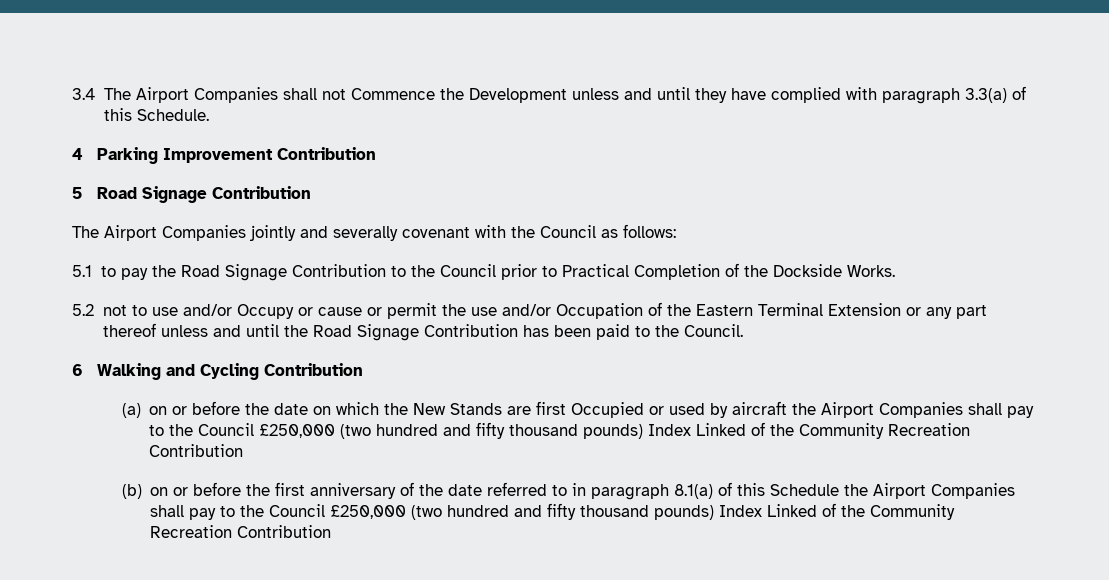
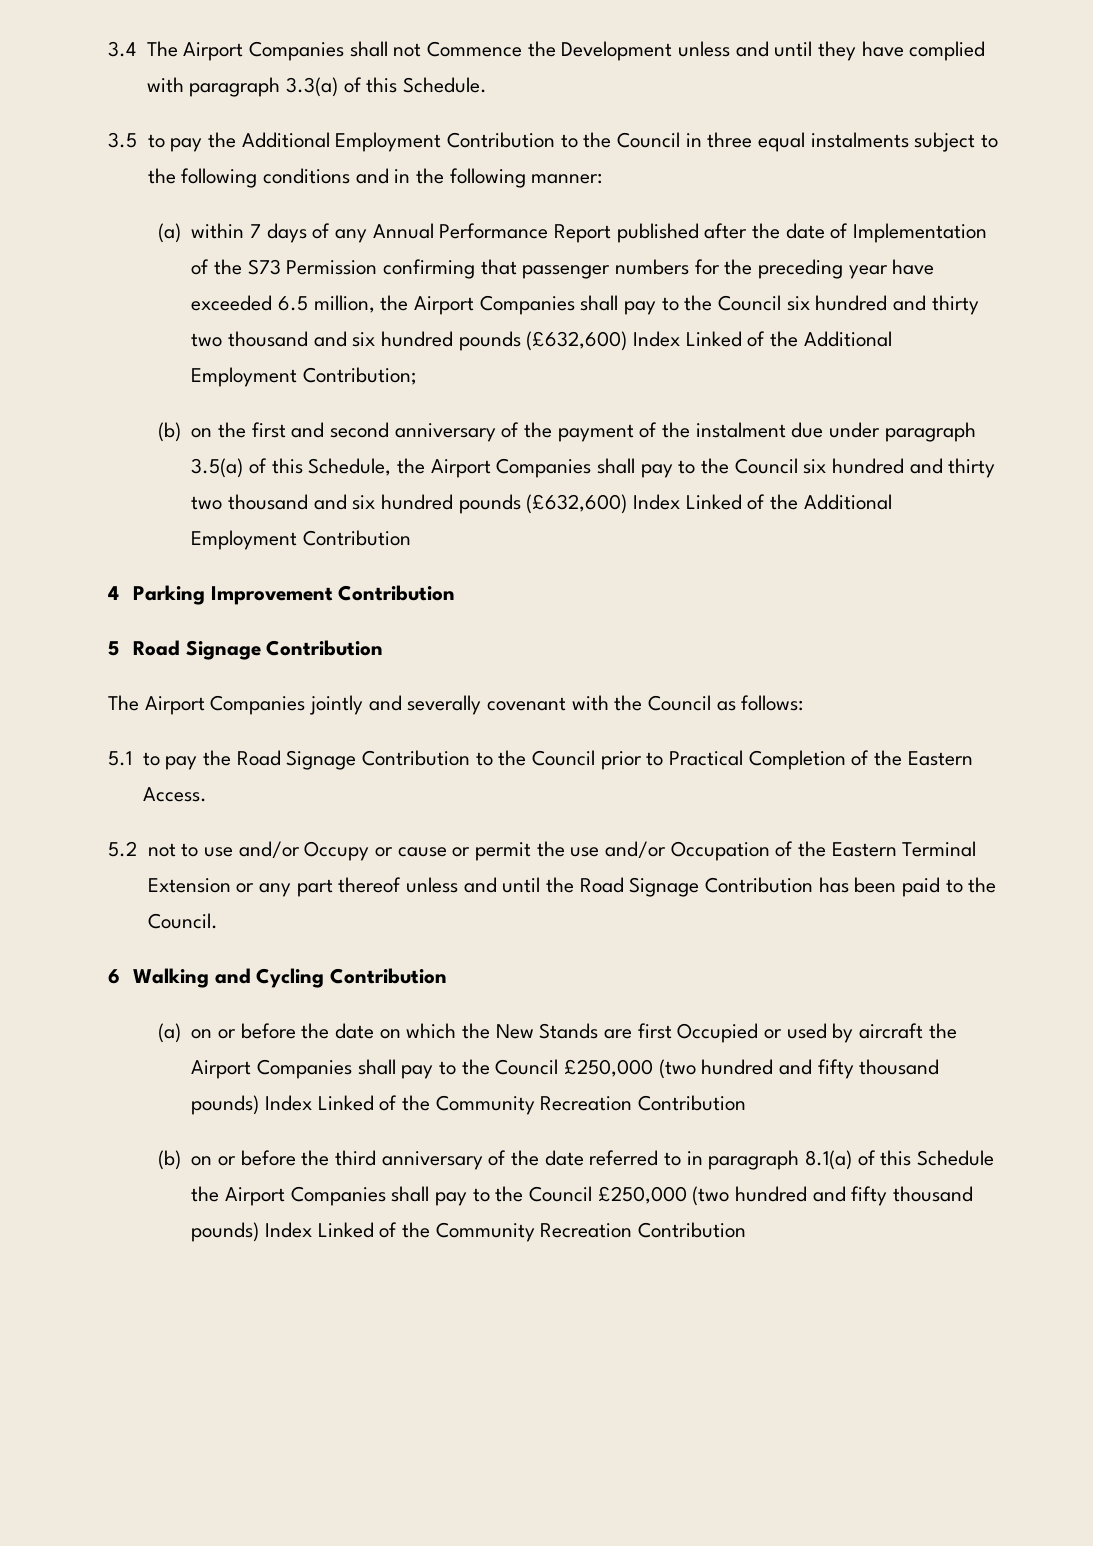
+ 3.5 to pay the Additional Employment Contribution to the Council in three equal instalments subject to the following conditions and in the following manner:
+ (a) within 7 days of any Annual Performance Report published after the date of Implementation of the S73 Permission confirming that passenger numbers for the preceding year have exceeded 6.5 million, the Airport Companies shall pay to the Council six hundred and thirty two thousand and six hundred pounds (£632,600) Index Linked of the Additional Employment Contribution;
+ (b) on the first and second anniversary of the payment of the instalment due under paragraph 3.5(a) of this Schedule, the Airport Companies shall pay to the Council six hundred and thirty two thousand and six hundred pounds (£632,600) Index Linked of the Additional Employment Contribution
- 5.1 to pay the Road Signage Contribution to the Council prior to Practical Completion of the Dockside Works.
+ 5.1 to pay the Road Signage Contribution to the Council prior to Practical Completion of the Eastern Access.
- (b) on or before the first anniversary of the date referred to in paragraph 8.1(a) of this Schedule the Airport Companies shall pay to the Council £250,000 (two hundred and fifty thousand pounds) Index Linked of the Community Recreation Contribution
+ (b) on or before the third anniversary of the date referred to in paragraph 8.1(a) of this Schedule the Airport Companies shall pay to the Council £250,000 (two hundred and fifty thousand pounds) Index Linked of the Community Recreation Contribution

